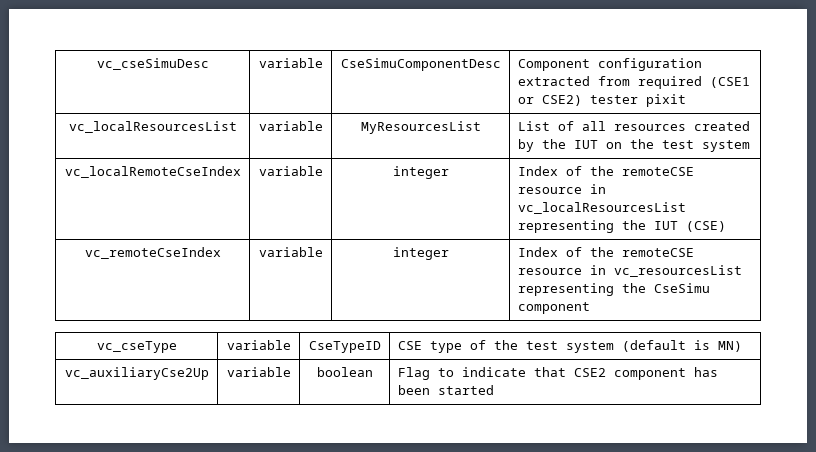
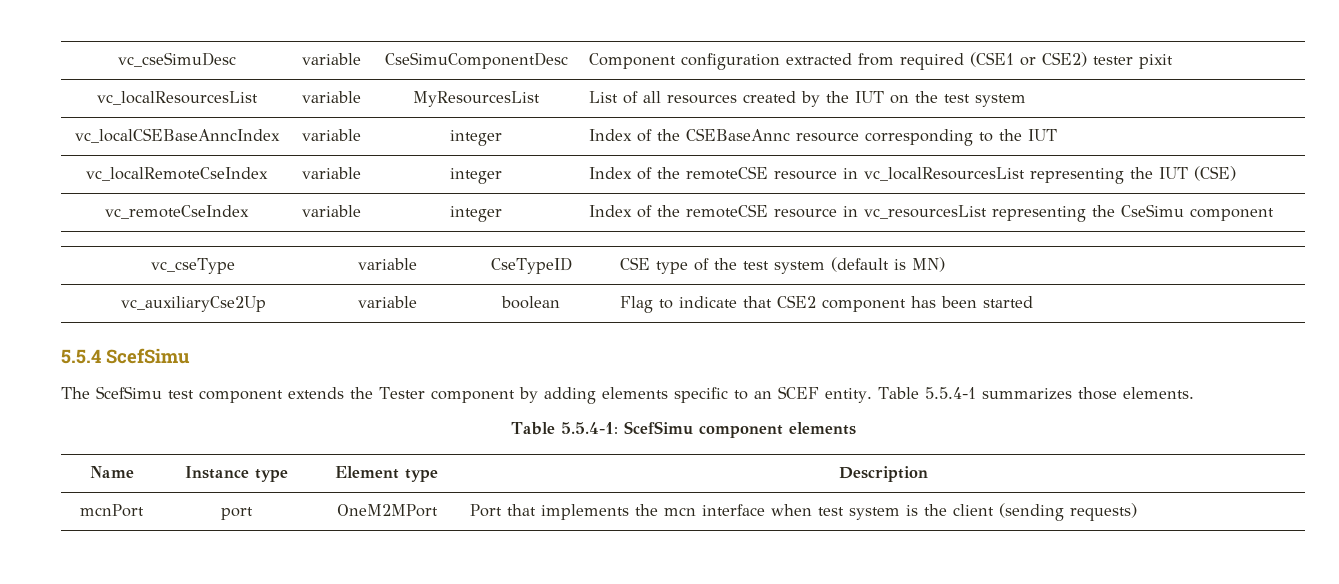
+ vc_localCSEBaseAnncIndex | variable | integer | Index of the CSEBaseAnnc resource corresponding to the IUT
+ 5.5.4 ScefSimu
+ The ScefSimu test component extends the Tester component by adding elements specific to an SCEF entity. Table 5.5.4-1 summarizes those elements.
+ Table 5.5.4-1: ScefSimu component elements
+ Name | Instance type | Element type | Description
+ mcnPort | port | OneM2MPort | Port that implements the mcn interface when test system is the client (sending requests)

